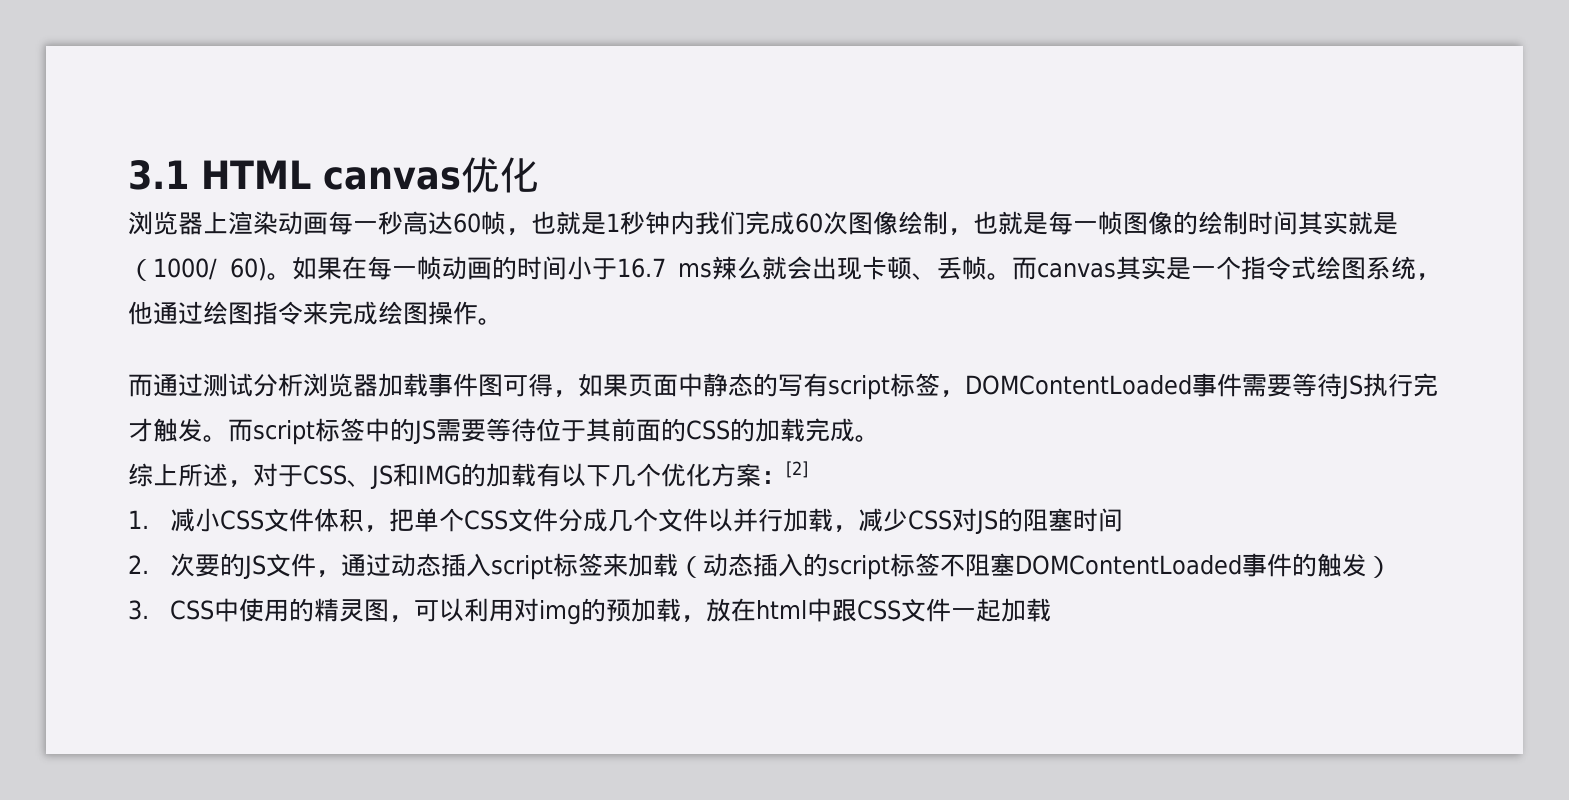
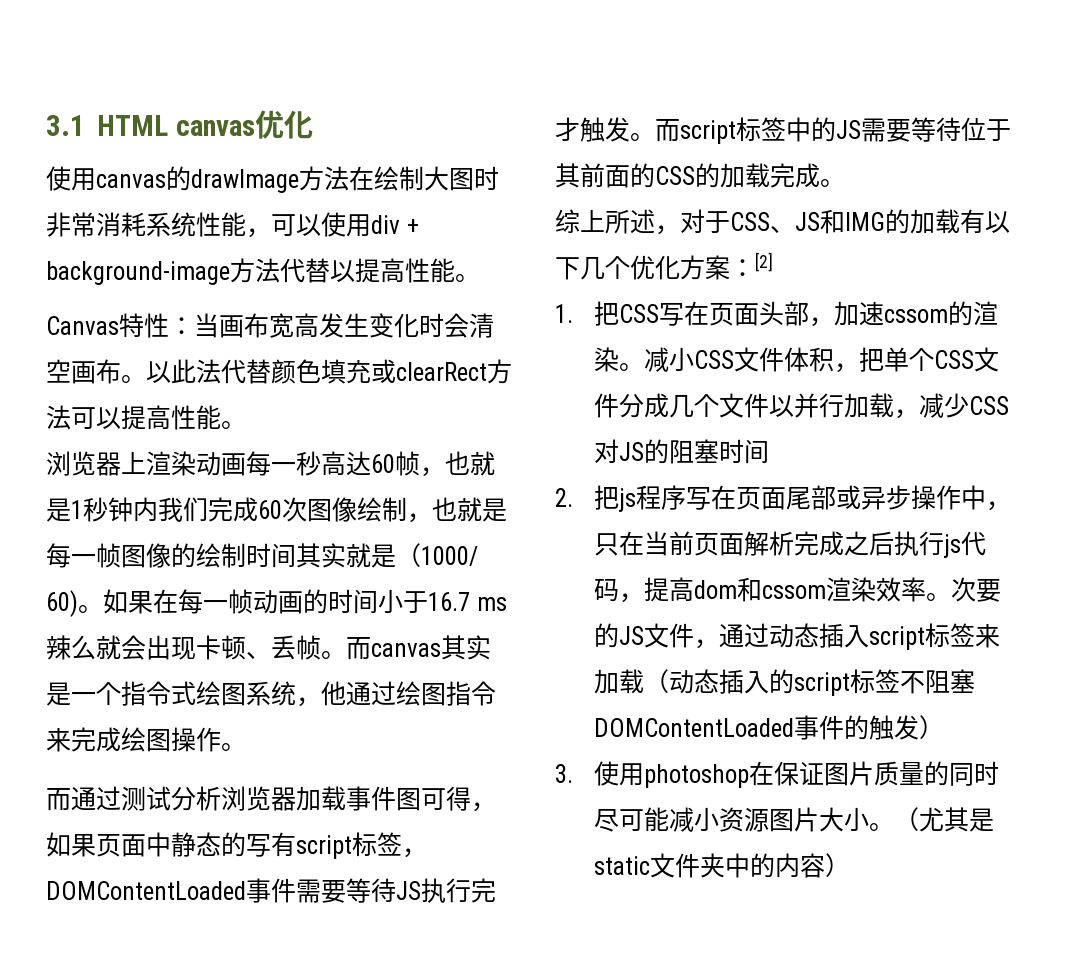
+ 使用canvas的drawImage方法在绘制大图时非常消耗系统性能，可以使用div + background-image方法代替以提高性能。
+ Canvas特性：当画布宽高发生变化时会清空画布。以此法代替颜色填充或clearRect方法可以提高性能。
- 1.减小CSS文件体积，把单个CSS文件分成几个文件以并行加载，减少CSS对JS的阻塞时间
+ 1.把CSS写在页面头部，加速cssom的渲染。减小CSS文件体积，把单个CSS文件分成几个文件以并行加载，减少CSS对JS的阻塞时间
- 2.次要的JS文件，通过动态插入script标签来加载（动态插入的script标签不阻塞DOMContentLoaded事件的触发）
+ 2.把js程序写在页面尾部或异步操作中，只在当前页面解析完成之后执行js代码，提高dom和cssom渲染效率。次要的JS文件，通过动态插入script标签来加载（动态插入的script标签不阻塞DOMContentLoaded事件的触发）
- 3. CSS中使用的精灵图，可以利用对img的预加载，放在html中跟CSS文件一起加载
+ 3.使用photoshop在保证图片质量的同时尽可能减小资源图片大小。（尤其是static文件夹中的内容）

